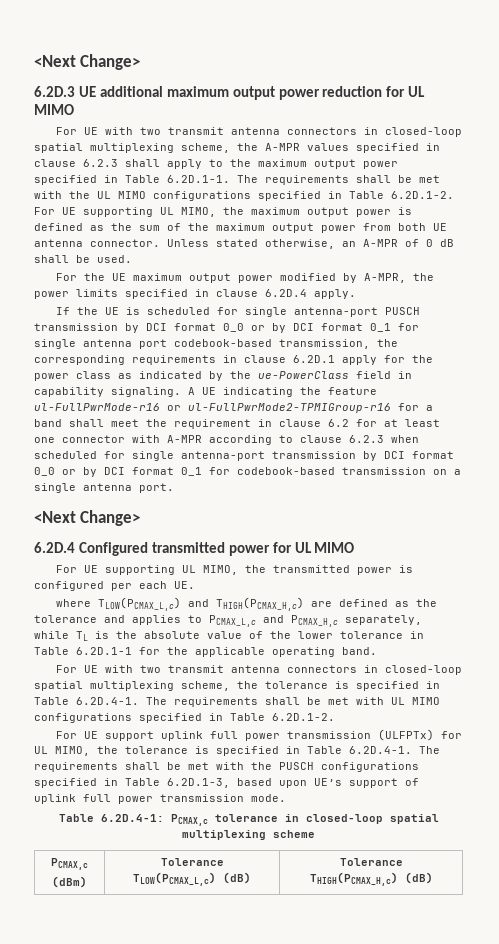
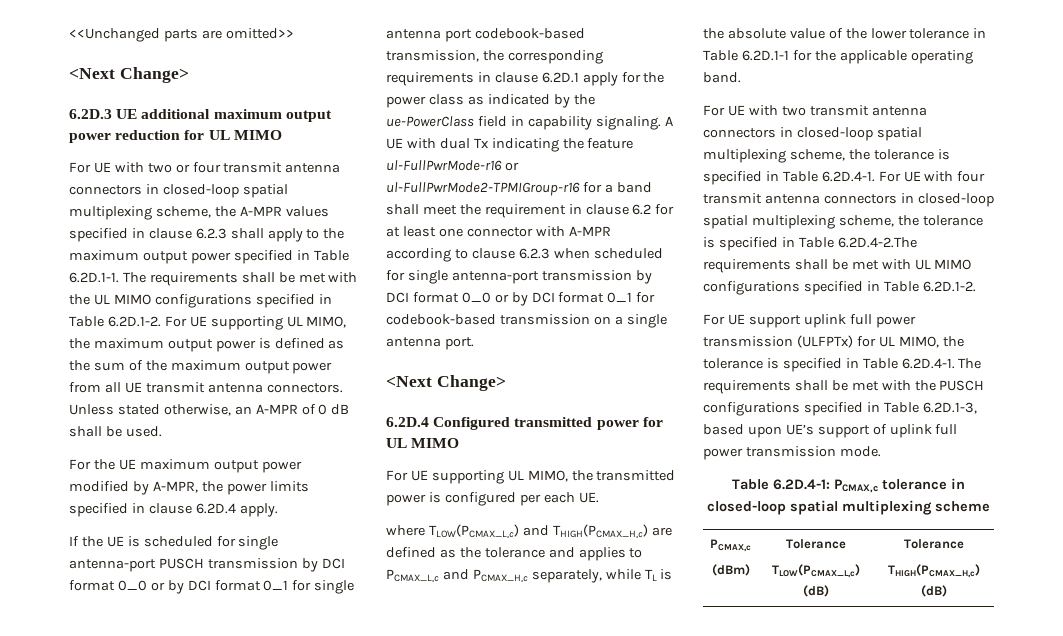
+ <<Unchanged parts are omitted>>
- For UE with two transmit antenna connectors in closed-loop spatial multiplexing scheme, the A-MPR values specified in clause 6.2.3 shall apply to the maximum output power specified in Table 6.2D.1-1. The requirements shall be met with the UL MIMO configurations specified in Table 6.2D.1-2. For UE supporting UL MIMO, the maximum output power is defined as the sum of the maximum output power from both UE antenna connector.
+ For UE with two or four transmit antenna connectors in closed-loop spatial multiplexing scheme, the A-MPR values specified in clause 6.2.3 shall apply to the maximum output power specified in Table 6.2D.1-1. The requirements shall be met with the UL MIMO configurations specified in Table 6.2D.1-2. For UE supporting UL MIMO, the maximum output power is defined as the sum of the maximum output power from all UE transmit antenna connectors.
- A UE indicating the feature ul-FullPwrMode-r16 or ul-FullPwrMode2-TPMIGroup-r16 for a band shall meet the requirement in clause 6.2 for at least one connector with A-MPR according to clause 6.2.3 when scheduled for single antenna-port transmission by DCI format 0_0 or by DCI format 0_1 for codebook-based transmission on a single antenna port.
+ A UE with dual Tx indicating the feature ul-FullPwrMode-r16 or ul-FullPwrMode2-TPMIGroup-r16 for a band shall meet the requirement in clause 6.2 for at least one connector with A-MPR according to clause 6.2.3 when scheduled for single antenna-port transmission by DCI format 0_0 or by DCI format 0_1 for codebook-based transmission on a single antenna port.
- For UE with two transmit antenna connectors in closed-loop spatial multiplexing scheme, the tolerance is specified in Table 6.2D.4-1. The requirements shall be met with UL MIMO configurations specified in Table 6.2D.1-2.
+ For UE with two transmit antenna connectors in closed-loop spatial multiplexing scheme, the tolerance is specified in Table 6.2D.4-1. For UE with four transmit antenna connectors in closed-loop spatial multiplexing scheme, the tolerance is specified in Table 6.2D.4-2.The requirements shall be met with UL MIMO configurations specified in Table 6.2D.1-2.

